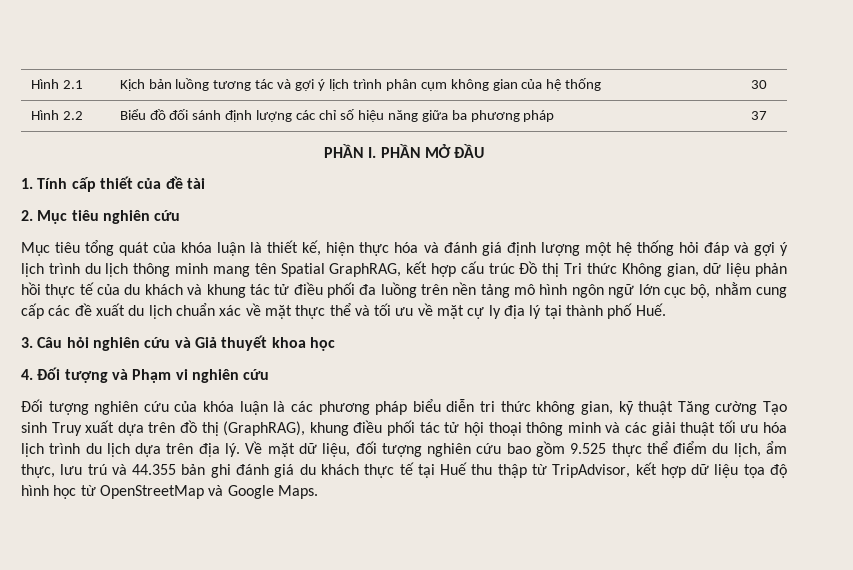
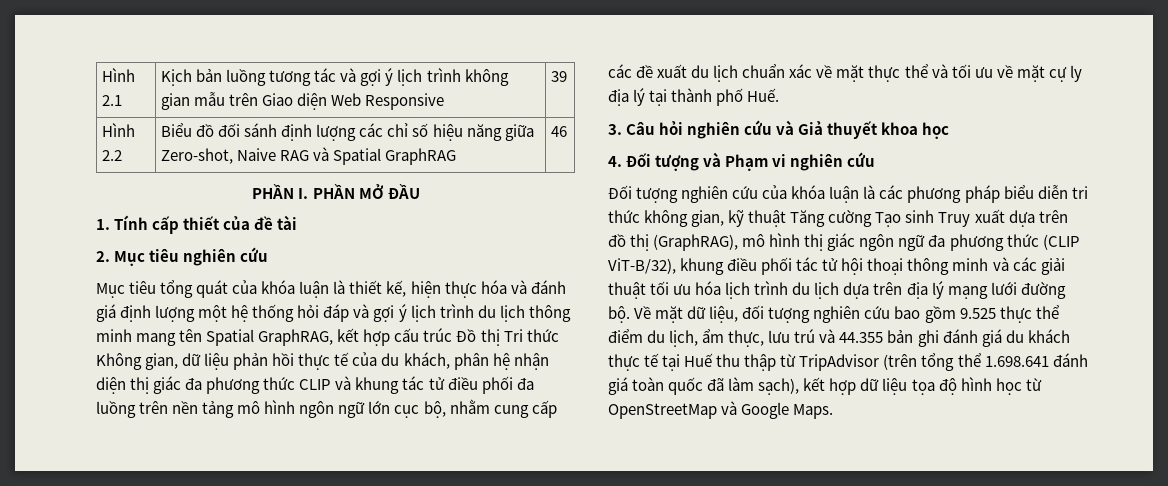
- Hình 2.1 | Kịch bản luồng tương tác và gợi ý lịch trình phân cụm không gian của hệ thống | 30
+ Hình 2.1 | Kịch bản luồng tương tác và gợi ý lịch trình không gian mẫu trên Giao diện Web Responsive | 39
- Hình 2.2 | Biểu đồ đối sánh định lượng các chỉ số hiệu năng giữa ba phương pháp | 37
+ Hình 2.2 | Biểu đồ đối sánh định lượng các chỉ số hiệu năng giữa Zero-shot, Naive RAG và Spatial GraphRAG | 46
- Mục tiêu tổng quát của khóa luận là thiết kế, hiện thực hóa và đánh giá định lượng một hệ thống hỏi đáp và gợi ý lịch trình du lịch thông minh mang tên Spatial GraphRAG, kết hợp cấu trúc Đồ thị Tri thức Không gian, dữ liệu phản hồi thực tế của du khách và khung tác tử điều phối đa luồng trên nền tảng mô hình ngôn ngữ lớn cục bộ, nhằm cung cấp các đề xuất du lịch chuẩn xác về mặt thực thể và tối ưu về mặt cự ly địa lý tại thành phố Huế.
+ Mục tiêu tổng quát của khóa luận là thiết kế, hiện thực hóa và đánh giá định lượng một hệ thống hỏi đáp và gợi ý lịch trình du lịch thông minh mang tên Spatial GraphRAG, kết hợp cấu trúc Đồ thị Tri thức Không gian, dữ liệu phản hồi thực tế của du khách, phân hệ nhận diện thị giác đa phương thức CLIP và khung tác tử điều phối đa luồng trên nền tảng mô hình ngôn ngữ lớn cục bộ, nhằm cung cấp các đề xuất du lịch chuẩn xác về mặt thực thể và tối ưu về mặt cự ly địa lý tại thành phố Huế.
- Đối tượng nghiên cứu của khóa luận là các phương pháp biểu diễn tri thức không gian, kỹ thuật Tăng cường Tạo sinh Truy xuất dựa trên đồ thị (GraphRAG), khung điều phối tác tử hội thoại thông minh và các giải thuật tối ưu hóa lịch trình du lịch dựa trên địa lý.
+ Đối tượng nghiên cứu của khóa luận là các phương pháp biểu diễn tri thức không gian, kỹ thuật Tăng cường Tạo sinh Truy xuất dựa trên đồ thị (GraphRAG), mô hình thị giác ngôn ngữ đa phương thức (CLIP ViT-B/32), khung điều phối tác tử hội thoại thông minh và các giải thuật tối ưu hóa lịch trình du lịch dựa trên địa lý mạng lưới đường bộ.
- Về mặt dữ liệu, đối tượng nghiên cứu bao gồm 9.525 thực thể điểm du lịch, ẩm thực, lưu trú và 44.355 bản ghi đánh giá du khách thực tế tại Huế thu thập từ TripAdvisor, kết hợp dữ liệu tọa độ hình học từ OpenStreetMap và Google Maps.
+ Về mặt dữ liệu, đối tượng nghiên cứu bao gồm 9.525 thực thể điểm du lịch, ẩm thực, lưu trú và 44.355 bản ghi đánh giá du khách thực tế tại Huế thu thập từ TripAdvisor (trên tổng thể 1.698.641 đánh giá toàn quốc đã làm sạch), kết hợp dữ liệu tọa độ hình học từ OpenStreetMap và Google Maps.

